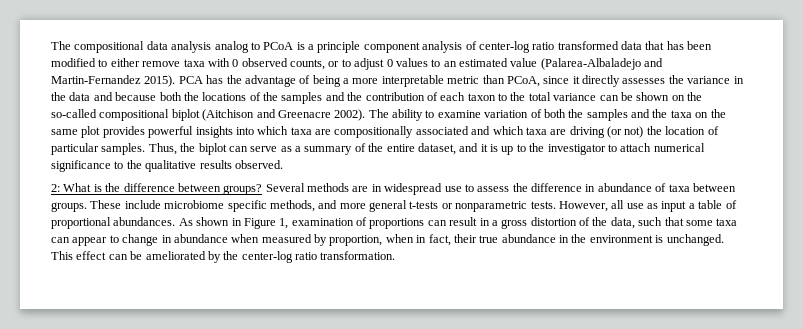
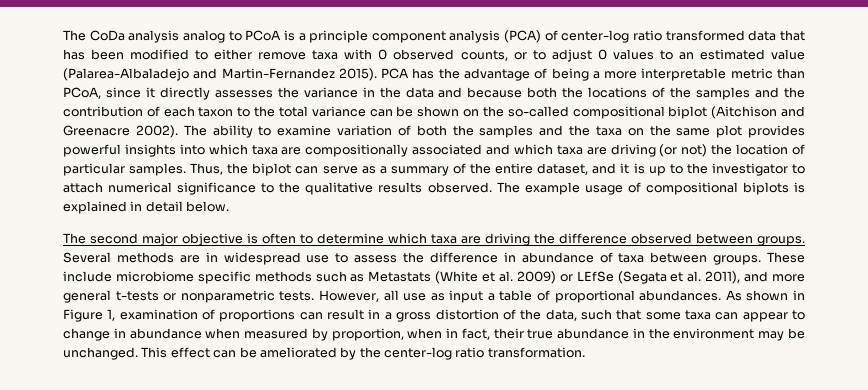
- The compositional data analysis analog to PCoA is a principle component analysis of center-log ratio transformed data that has been modified to either remove taxa with 0 observed counts, or to adjust 0 values to an estimated value (Palarea-Albaladejo and Martin-Fernandez 2015).
+ The CoDa analysis analog to PCoA is a principle component analysis (PCA) of center-log ratio transformed data that has been modified to either remove taxa with 0 observed counts, or to adjust 0 values to an estimated value (Palarea-Albaladejo and Martin-Fernandez 2015).
- Thus, the biplot can serve as a summary of the entire dataset, and it is up to the investigator to attach numerical significance to the qualitative results observed.
- 2: What is the difference between groups?
+ Thus, the biplot can serve as a summary of the entire dataset, and it is up to the investigator to attach numerical significance to the qualitative results observed. The example usage of compositional biplots is explained in detail below.
+ The second major objective is often to determine which taxa are driving the difference observed between groups.
- These include microbiome specific methods, and more general t-tests or nonparametric tests.
+ These include microbiome specific methods such as Metastats (White et al. 2009) or LEfSe (Segata et al. 2011), and more general t-tests or nonparametric tests.
- As shown in Figure 1, examination of proportions can result in a gross distortion of the data, such that some taxa can appear to change in abundance when measured by proportion, when in fact, their true abundance in the environment is unchanged.
+ As shown in Figure 1, examination of proportions can result in a gross distortion of the data, such that some taxa can appear to change in abundance when measured by proportion, when in fact, their true abundance in the environment may be unchanged.

